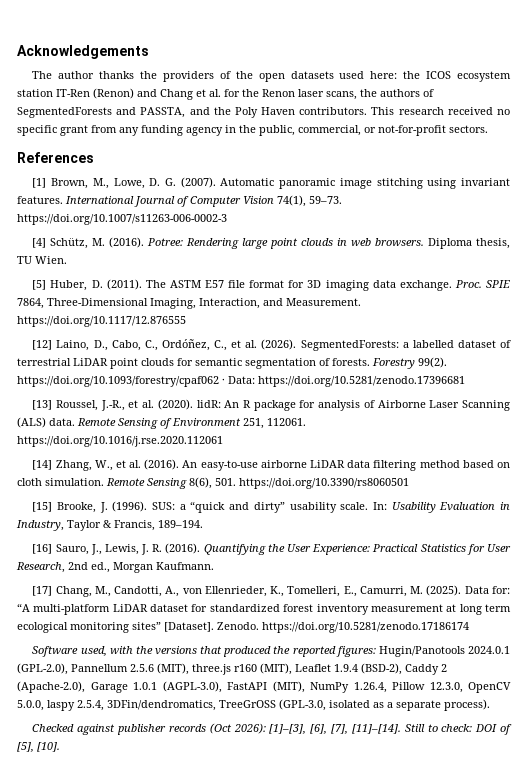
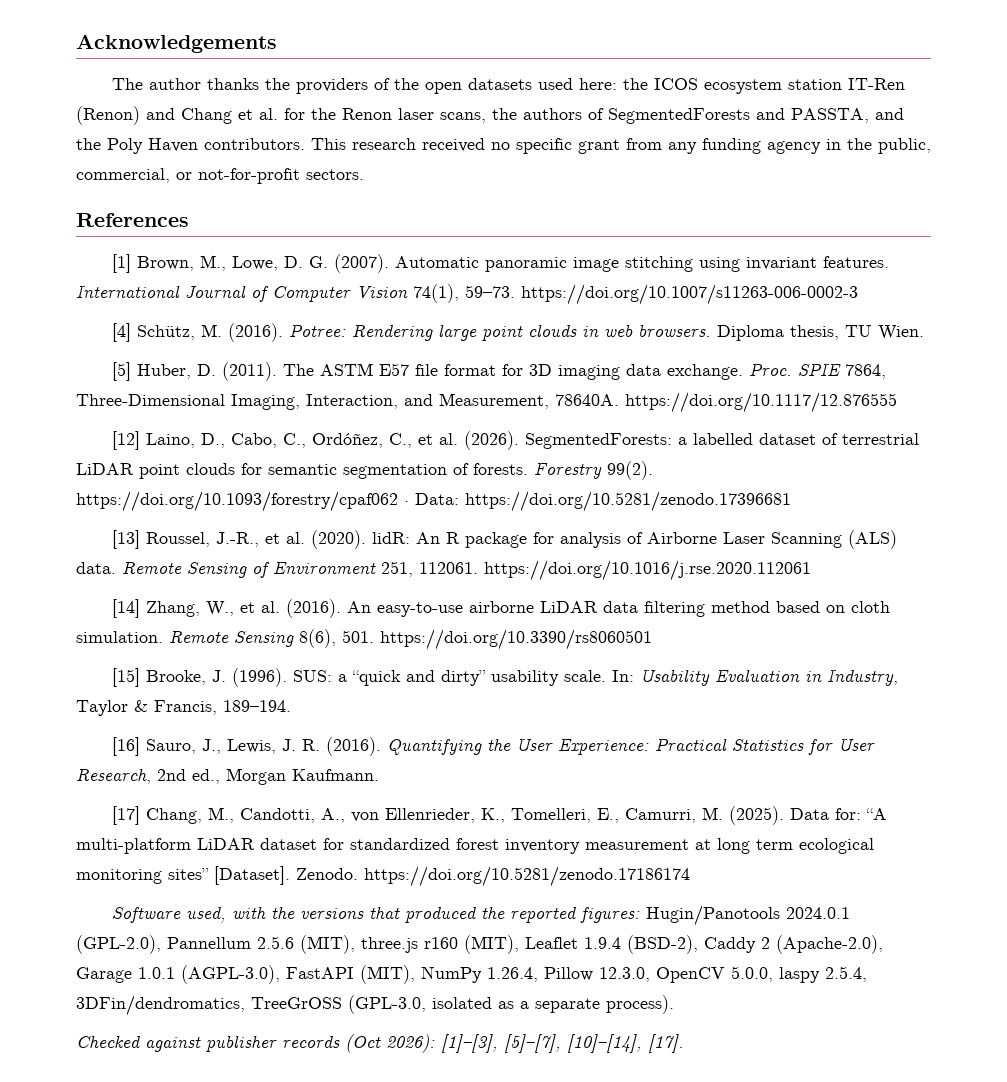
- SPIE 7864, Three-Dimensional Imaging, Interaction, and Measurement. https://doi.org/10.1117/12.876555
+ SPIE 7864, Three-Dimensional Imaging, Interaction, and Measurement, 78640A. https://doi.org/10.1117/12.876555
- Checked against publisher records (Oct 2026): [1]–[3], [6], [7], [11]–[14]. Still to check: DOI of [5], [10].
+ Checked against publisher records (Oct 2026): [1]–[3], [5]–[7], [10]–[14], [17].

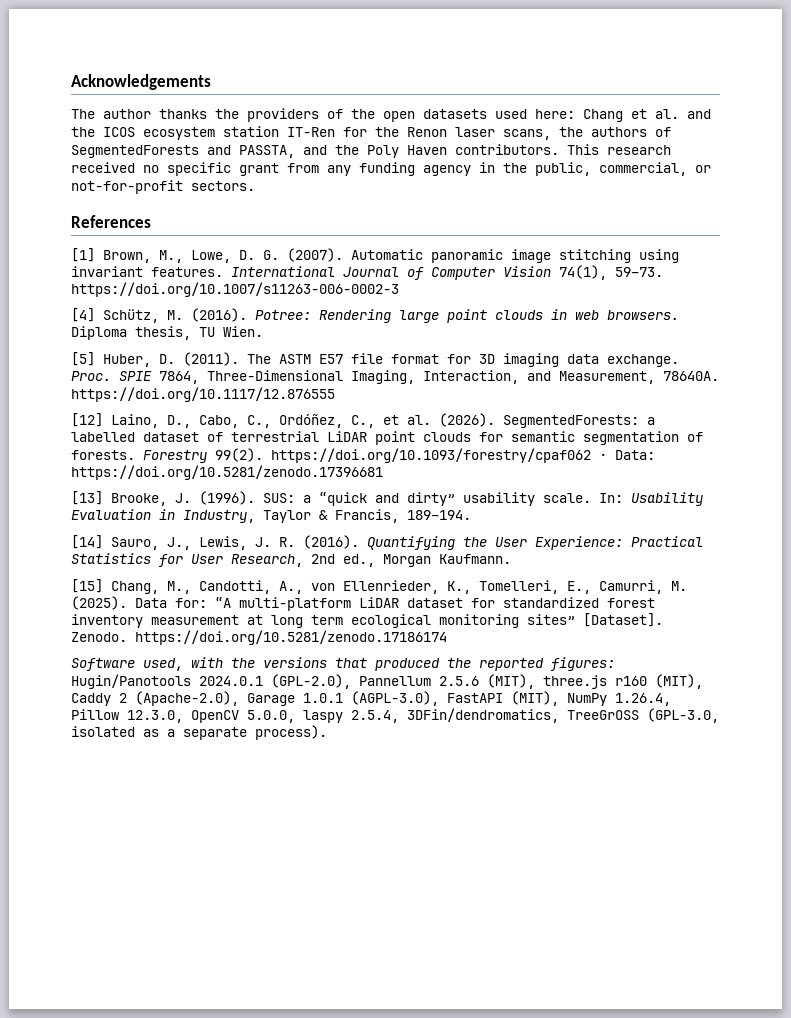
- The author thanks the providers of the open datasets used here: the ICOS ecosystem station IT-Ren (Renon) and Chang et al. for the Renon laser scans, the authors of SegmentedForests and PASSTA, and the Poly Haven contributors.
+ The author thanks the providers of the open datasets used here: Chang et al. and the ICOS ecosystem station IT-Ren for the Renon laser scans, the authors of SegmentedForests and PASSTA, and the Poly Haven contributors.
- [13] Roussel, J.-R., et al. (2020). lidR: An R package for analysis of Airborne Laser Scanning (ALS) data. Remote Sensing of Environment 251, 112061. https://doi.org/10.1016/j.rse.2020.112061
- [14] Zhang, W., et al. (2016). An easy-to-use airborne LiDAR data filtering method based on cloth simulation. Remote Sensing 8(6), 501. https://doi.org/10.3390/rs8060501
- [15] Brooke, J. (1996).
+ [13] Brooke, J. (1996).
- [16] Sauro, J., Lewis, J. R. (2016).
+ [14] Sauro, J., Lewis, J. R. (2016).
- [17] Chang, M., Candotti, A., von Ellenrieder, K., Tomelleri, E., Camurri, M. (2025).
+ [15] Chang, M., Candotti, A., von Ellenrieder, K., Tomelleri, E., Camurri, M. (2025).
- Software used, with the versions that produced the reported figures: Hugin/Panotools 2024.0.1 (GPL-2.0), Pannellum 2.5.6 (MIT), three.js r160 (MIT), Leaflet 1.9.4 (BSD-2), Caddy 2 (Apache-2.0), Garage 1.0.1 (AGPL-3.0), FastAPI (MIT), NumPy 1.26.4, Pillow 12.3.0, OpenCV 5.0.0, laspy 2.5.4, 3DFin/dendromatics, TreeGrOSS (GPL-3.0, isolated as a separate process).
+ Software used, with the versions that produced the reported figures: Hugin/Panotools 2024.0.1 (GPL-2.0), Pannellum 2.5.6 (MIT), three.js r160 (MIT), Caddy 2 (Apache-2.0), Garage 1.0.1 (AGPL-3.0), FastAPI (MIT), NumPy 1.26.4, Pillow 12.3.0, OpenCV 5.0.0, laspy 2.5.4, 3DFin/dendromatics, TreeGrOSS (GPL-3.0, isolated as a separate process).
- Checked against publisher records (Oct 2026): [1]–[3], [5]–[7], [10]–[14], [17].

